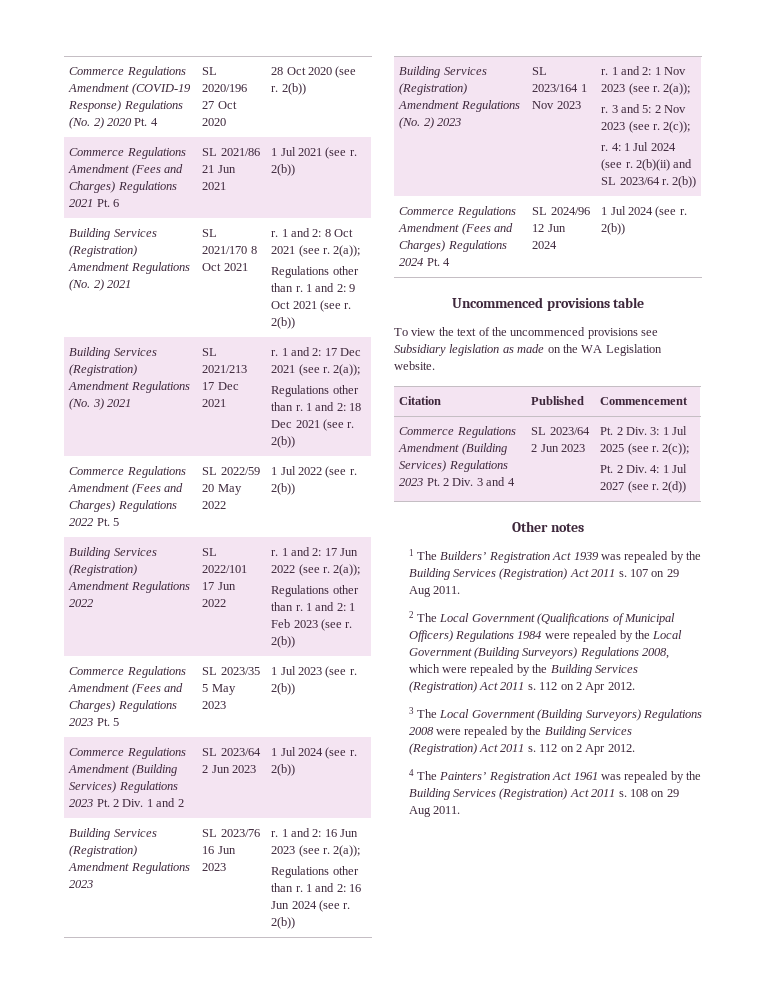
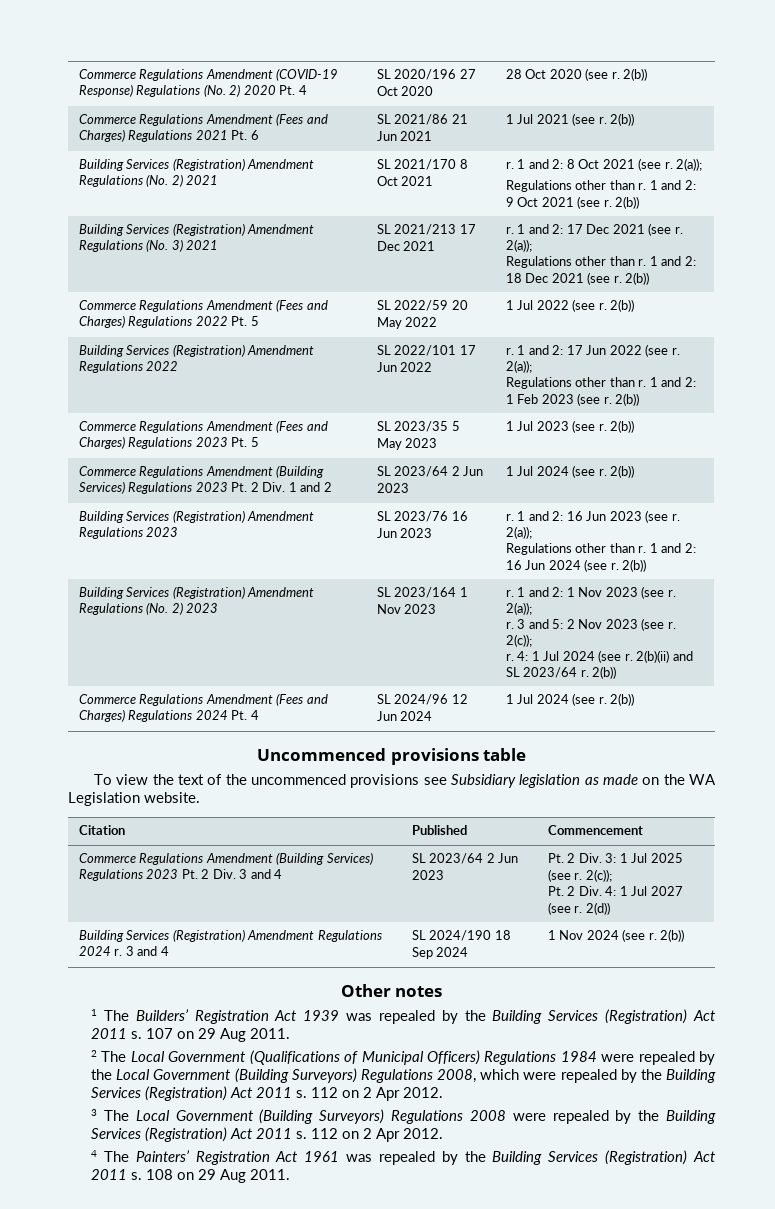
+ Building Services (Registration) Amendment Regulations 2024 r. 3 and 4 | SL 2024/190 18 Sep 2024 | 1 Nov 2024 (see r. 2(b))

